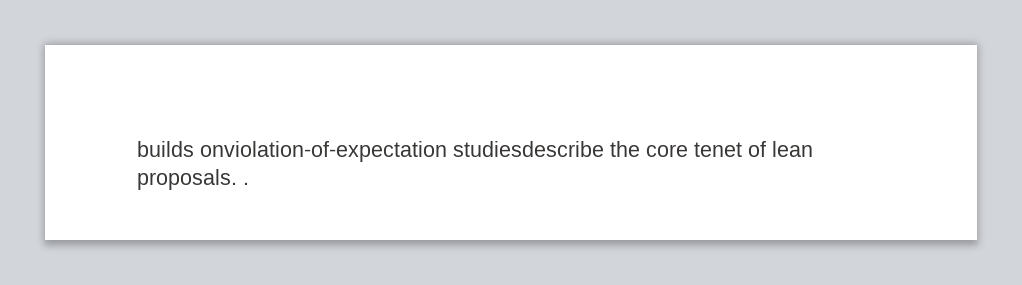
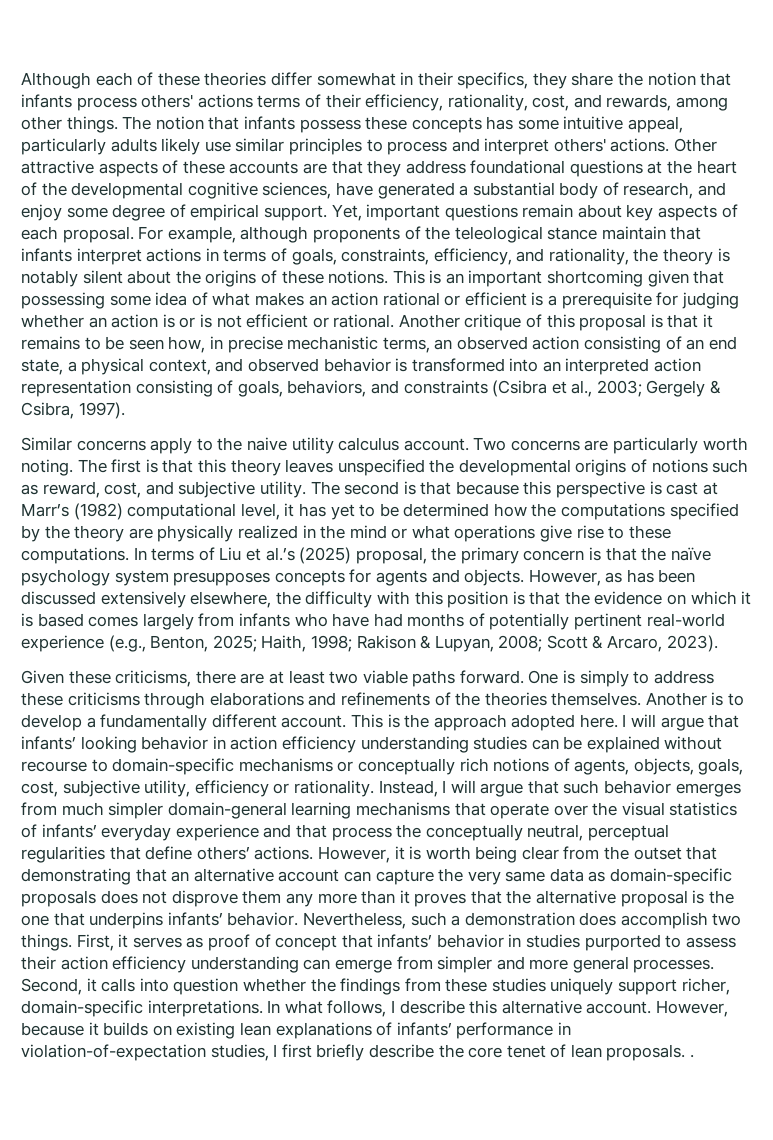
- builds onviolation-of-expectation studiesdescribe the core tenet of lean proposals. .
+ Although each of these theories differ somewhat in their specifics, they share the notion that infants process others' actions terms of their efficiency, rationality, cost, and rewards, among other things. The notion that infants possess these concepts has some intuitive appeal, particularly adults likely use similar principles to process and interpret others' actions. Other attractive aspects of these accounts are that they address foundational questions at the heart of the developmental cognitive sciences, have generated a substantial body of research, and enjoy some degree of empirical support. Yet, important questions remain about key aspects of each proposal. For example, although proponents of the teleological stance maintain that infants interpret actions in terms of goals, constraints, efficiency, and rationality, the theory is notably silent about the origins of these notions. This is an important shortcoming given that possessing some idea of what makes an action rational or efficient is a prerequisite for judging whether an action is or is not efficient or rational. Another critique of this proposal is that it remains to be seen how, in precise mechanistic terms, an observed action consisting of an end state, a physical context, and observed behavior is transformed into an interpreted action representation consisting of goals, behaviors, and constraints (Csibra et al., 2003; Gergely & Csibra, 1997).
+ Similar concerns apply to the naive utility calculus account. Two concerns are particularly worth noting. The first is that this theory leaves unspecified the developmental origins of notions such as reward, cost, and subjective utility. The second is that because this perspective is cast at Marr’s (1982) computational level, it has yet to be determined how the computations specified by the theory are physically realized in the mind or what operations give rise to these computations. In terms of Liu et al.’s (2025) proposal, the primary concern is that the naïve psychology system presupposes concepts for agents and objects. However, as has been discussed extensively elsewhere, the difficulty with this position is that the evidence on which it is based comes largely from infants who have had months of potentially pertinent real-world experience (e.g., Benton, 2025; Haith, 1998; Rakison & Lupyan, 2008; Scott & Arcaro, 2023).
+ Given these criticisms, there are at least two viable paths forward. One is simply to address these criticisms through elaborations and refinements of the theories themselves. Another is to develop a fundamentally different account. This is the approach adopted here. I will argue that infants’ looking behavior in action efficiency understanding studies can be explained without recourse to domain-specific mechanisms or conceptually rich notions of agents, objects, goals, cost, subjective utility, efficiency or rationality. Instead, I will argue that such behavior emerges from much simpler domain-general learning mechanisms that operate over the visual statistics of infants’ everyday experience and that process the conceptually neutral, perceptual regularities that define others’ actions. However, it is worth being clear from the outset that demonstrating that an alternative account can capture the very same data as domain-specific proposals does not disprove them any more than it proves that the alternative proposal is the one that underpins infants’ behavior. Nevertheless, such a demonstration does accomplish two things. First, it serves as proof of concept that infants’ behavior in studies purported to assess their action efficiency understanding can emerge from simpler and more general processes. Second, it calls into question whether the findings from these studies uniquely support richer, domain-specific interpretations. In what follows, I describe this alternative account. However, because it builds on existing lean explanations of infants’ performance in violation-of-expectation studies, I first briefly describe the core tenet of lean proposals. .

